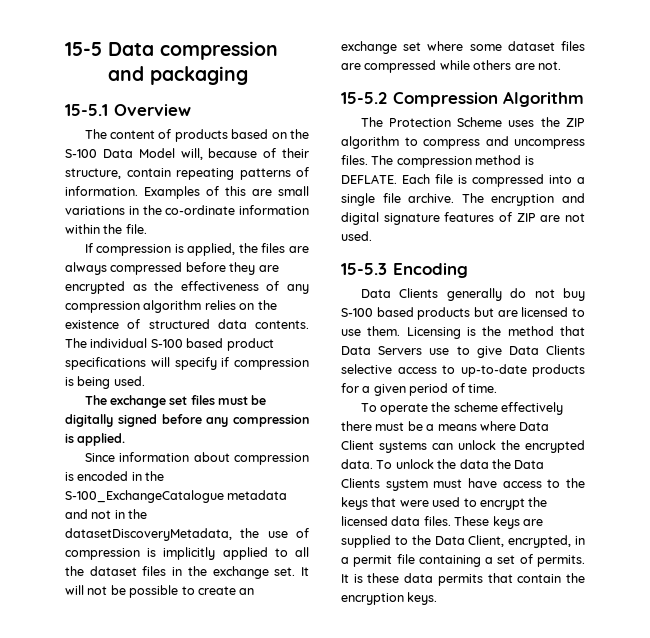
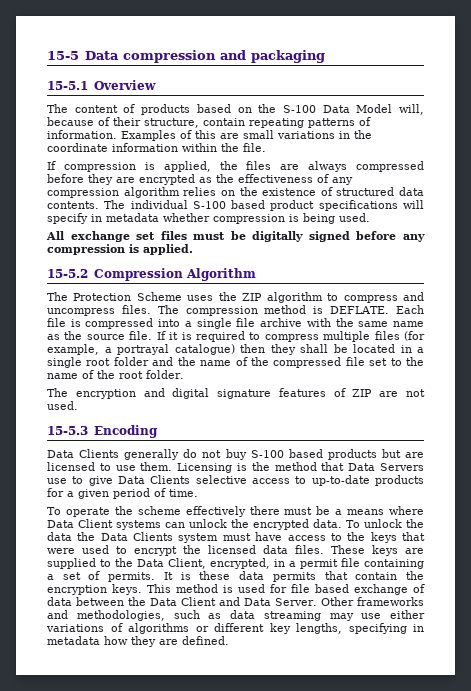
- Examples of this are small variations in the co-ordinate information within the file.
+ Examples of this are small variations in the coordinate information within the file.
- The individual S-100 based product specifications will specify if compression is being used.
+ The individual S-100 based product specifications will specify in metadata whether compression is being used.
- The exchange set files must be digitally signed before any compression is applied.
+ All exchange set files must be digitally signed before any compression is applied.
- Since information about compression is encoded in the S-100_ExchangeCatalogue metadata and not in the datasetDiscoveryMetadata, the use of compression is implicitly applied to all the dataset files in the exchange set. It will not be possible to create an exchange set where some dataset files are compressed while others are not.
- Each file is compressed into a single file archive. The encryption and digital signature features of ZIP are not used.
+ Each file is compressed into a single file archive with the same name as the source file. If it is required to compress multiple files (for example, a portrayal catalogue) then they shall be located in a single root folder and the name of the compressed file set to the name of the root folder.
+ The encryption and digital signature features of ZIP are not used.
+ This method is used for file based exchange of data between the Data Client and Data Server. Other frameworks and methodologies, such as data streaming may use either variations of algorithms or different key lengths, specifying in metadata how they are defined.

